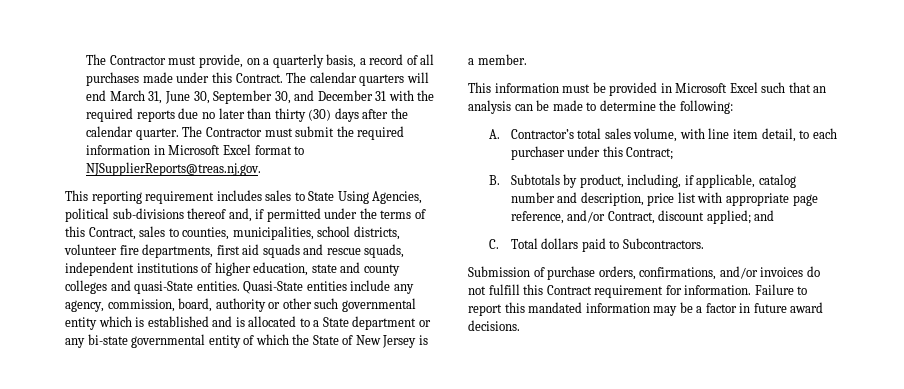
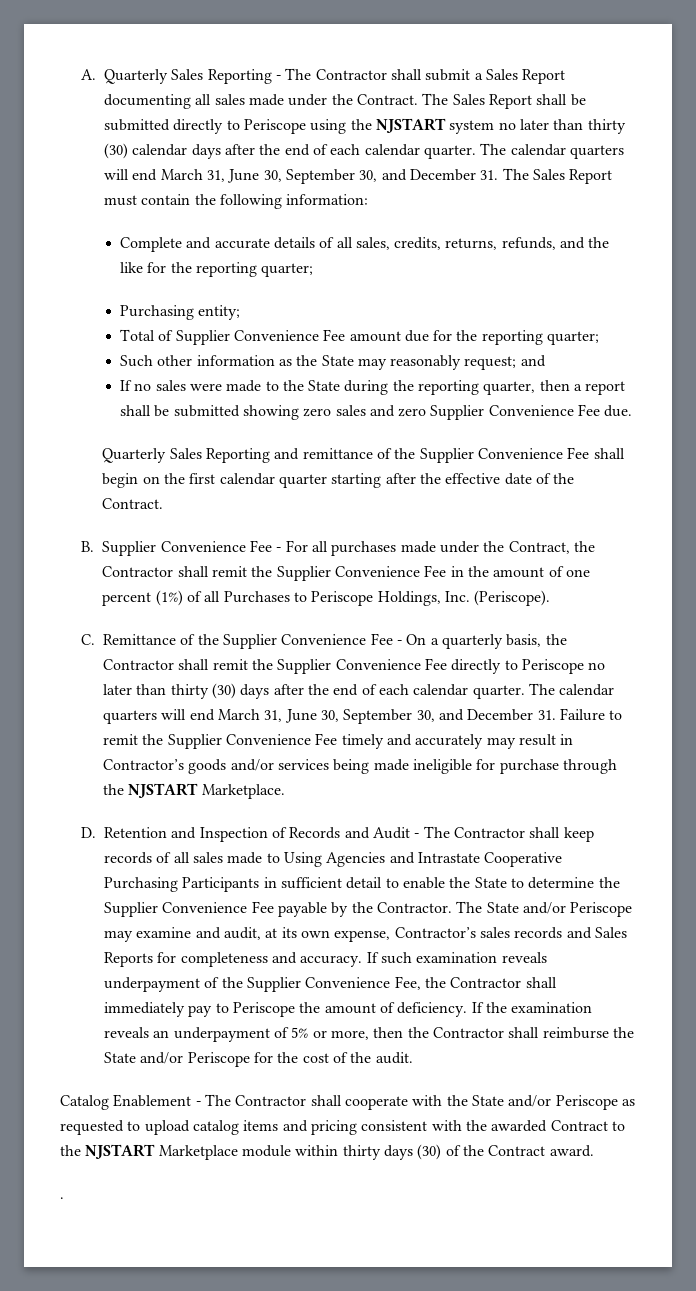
- The Contractor must provide, on a quarterly basis, a record of all purchases made under this Contract.
+ A. Quarterly Sales Reporting - The Contractor shall submit a Sales Report documenting all sales made under the Contract.
- The calendar quarters will end March 31, June 30, September 30, and December 31 with the required reports due no later than thirty (30) days after the calendar quarter. The Contractor must submit the required information in Microsoft Excel format to NJSupplierReports@treas.nj.gov.
- This reporting requirement includes sales to State Using Agencies, political sub-divisions thereof and, if permitted under the terms of this Contract, sales to counties, municipalities, school districts, volunteer fire departments, first aid squads and rescue squads, independent institutions of higher education, state and county colleges and quasi-State entities. Quasi-State entities include any agency, commission, board, authority or other such governmental entity which is established and is allocated to a State department or any bi-state governmental entity of which the State of New Jersey is a member.
- This information must be provided in Microsoft Excel such that an analysis can be made to determine the following:
- A. Contractor’s total sales volume, with line item detail, to each purchaser under this Contract;
- B. Subtotals by product, including, if applicable, catalog number and description, price list with appropriate page reference, and/or Contract, discount applied; and
- C. Total dollars paid to Subcontractors.
- Submission of purchase orders, confirmations, and/or invoices do not fulfill this Contract requirement for information. Failure to report this mandated information may be a factor in future award decisions.
+ The Sales Report shall be submitted directly to Periscope using the NJSTART system no later than thirty (30) calendar days after the end of each calendar quarter. The calendar quarters will end March 31, June 30, September 30, and December 31. The Sales Report must contain the following information:
+ Complete and accurate details of all sales, credits, returns, refunds, and the like for the reporting quarter;
+ Purchasing entity;
+ Total of Supplier Convenience Fee amount due for the reporting quarter;
+ Such other information as the State may reasonably request; and
+ If no sales were made to the State during the reporting quarter, then a report shall be submitted showing zero sales and zero Supplier Convenience Fee due.
+ Quarterly Sales Reporting and remittance of the Supplier Convenience Fee shall begin on the first calendar quarter starting after the effective date of the Contract.
+ B. Supplier Convenience Fee - For all purchases made under the Contract, the Contractor shall remit the Supplier Convenience Fee in the amount of one percent (1%) of all Purchases to Periscope Holdings, Inc. (Periscope).
+ C. Remittance of the Supplier Convenience Fee - On a quarterly basis, the Contractor shall remit the Supplier Convenience Fee directly to Periscope no later than thirty (30) days after the end of each calendar quarter. The calendar quarters will end March 31, June 30, September 30, and December 31. Failure to remit the Supplier Convenience Fee timely and accurately may result in Contractor’s goods and/or services being made ineligible for purchase through the NJSTART Marketplace.
+ D. Retention and Inspection of Records and Audit - The Contractor shall keep records of all sales made to Using Agencies and Intrastate Cooperative Purchasing Participants in sufficient detail to enable the State to determine the Supplier Convenience Fee payable by the Contractor. The State and/or Periscope may examine and audit, at its own expense, Contractor’s sales records and Sales Reports for completeness and accuracy. If such examination reveals underpayment of the Supplier Convenience Fee, the Contractor shall immediately pay to Periscope the amount of deficiency. If the examination reveals an underpayment of 5% or more, then the Contractor shall reimburse the State and/or Periscope for the cost of the audit.
+ Catalog Enablement - The Contractor shall cooperate with the State and/or Periscope as requested to upload catalog items and pricing consistent with the awarded Contract to the NJSTART Marketplace module within thirty days (30) of the Contract award.
+ .

